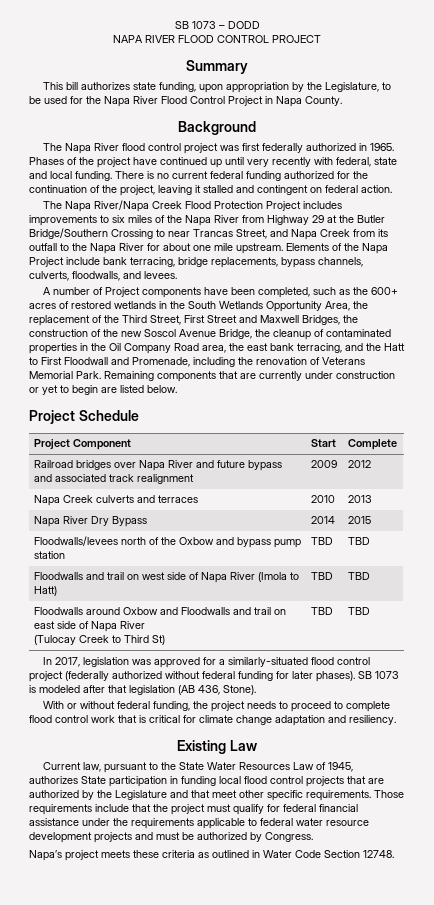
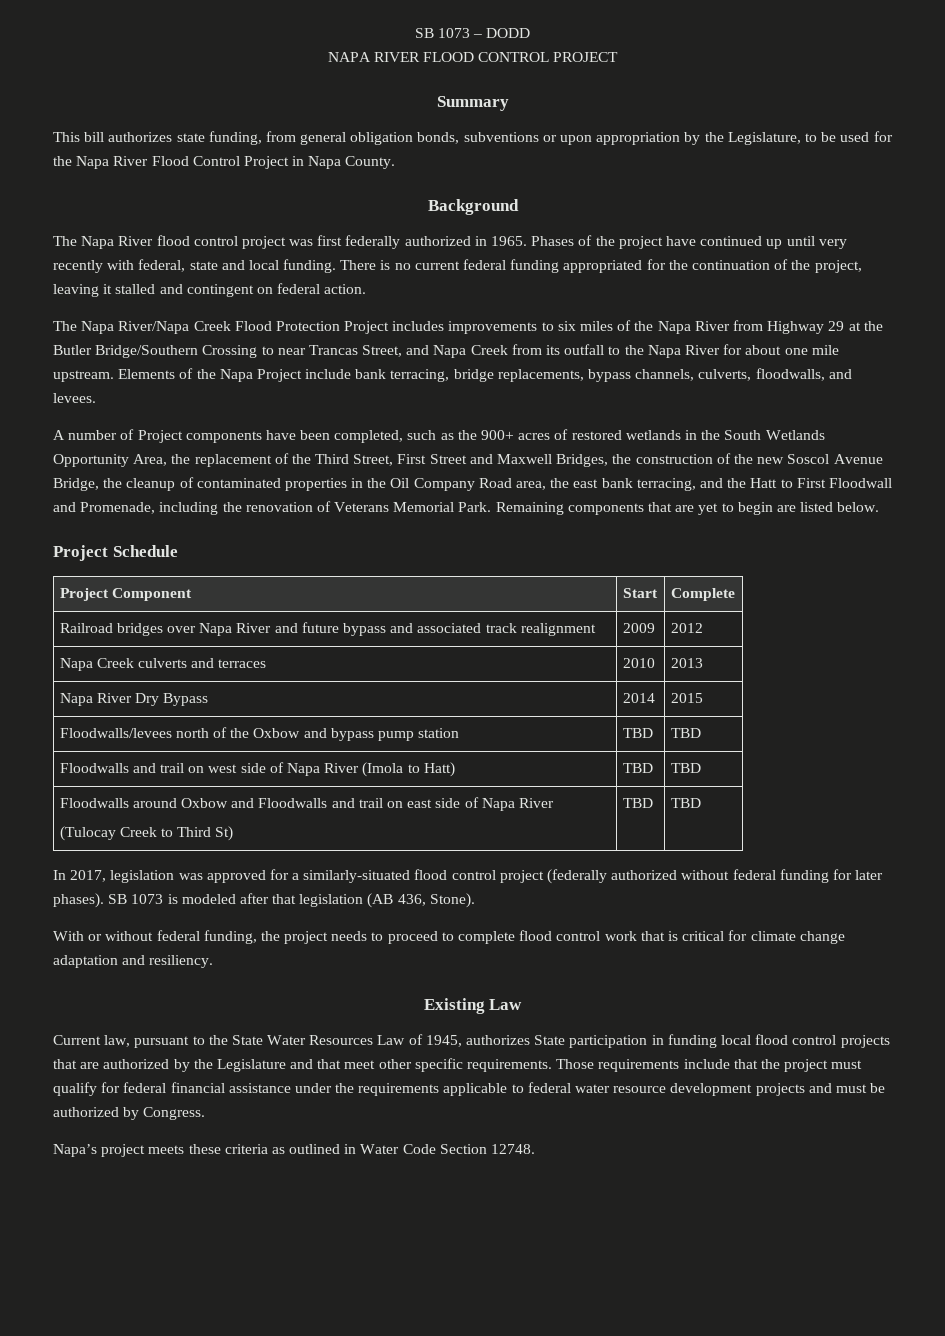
- This bill authorizes state funding, upon appropriation by the Legislature, to be used for the Napa River Flood Control Project in Napa County.
+ This bill authorizes state funding, from general obligation bonds, subventions or upon appropriation by the Legislature, to be used for the Napa River Flood Control Project in Napa County.
- There is no current federal funding authorized for the continuation of the project, leaving it stalled and contingent on federal action.
+ There is no current federal funding appropriated for the continuation of the project, leaving it stalled and contingent on federal action.
- A number of Project components have been completed, such as the 600+ acres of restored wetlands in the South Wetlands Opportunity Area, the replacement of the Third Street, First Street and Maxwell Bridges, the construction of the new Soscol Avenue Bridge, the cleanup of contaminated properties in the Oil Company Road area, the east bank terracing, and the Hatt to First Floodwall and Promenade, including the renovation of Veterans Memorial Park.
+ A number of Project components have been completed, such as the 900+ acres of restored wetlands in the South Wetlands Opportunity Area, the replacement of the Third Street, First Street and Maxwell Bridges, the construction of the new Soscol Avenue Bridge, the cleanup of contaminated properties in the Oil Company Road area, the east bank terracing, and the Hatt to First Floodwall and Promenade, including the renovation of Veterans Memorial Park.
- Remaining components that are currently under construction or yet to begin are listed below.
+ Remaining components that are yet to begin are listed below.

